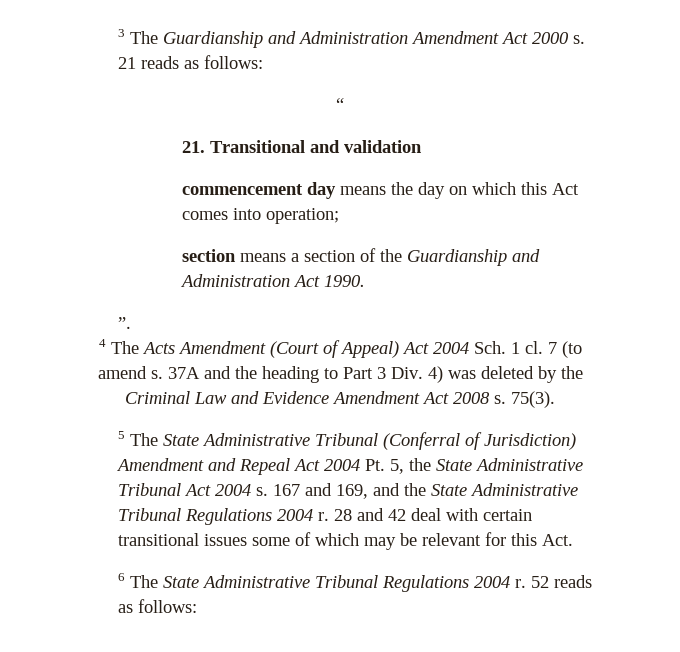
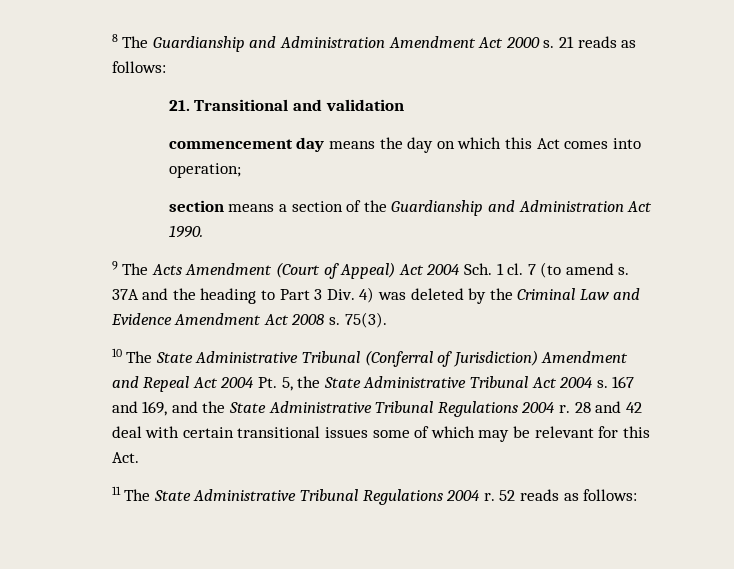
- 3 The Guardianship and Administration Amendment Act 2000 s.
+ 8 The Guardianship and Administration Amendment Act 2000 s.
- “
- ”.
- 4 The Acts Amendment (Court of Appeal) Act 2004 Sch. 1 cl.
+ 9 The Acts Amendment (Court of Appeal) Act 2004 Sch. 1 cl.
- 5 The State Administrative Tribunal (Conferral of Jurisdiction) Amendment and Repeal Act 2004 Pt. 5, the State Administrative Tribunal Act 2004 s.
+ 10 The State Administrative Tribunal (Conferral of Jurisdiction) Amendment and Repeal Act 2004 Pt. 5, the State Administrative Tribunal Act 2004 s.
- 6 The State Administrative Tribunal Regulations 2004 r.
+ 11 The State Administrative Tribunal Regulations 2004 r.

